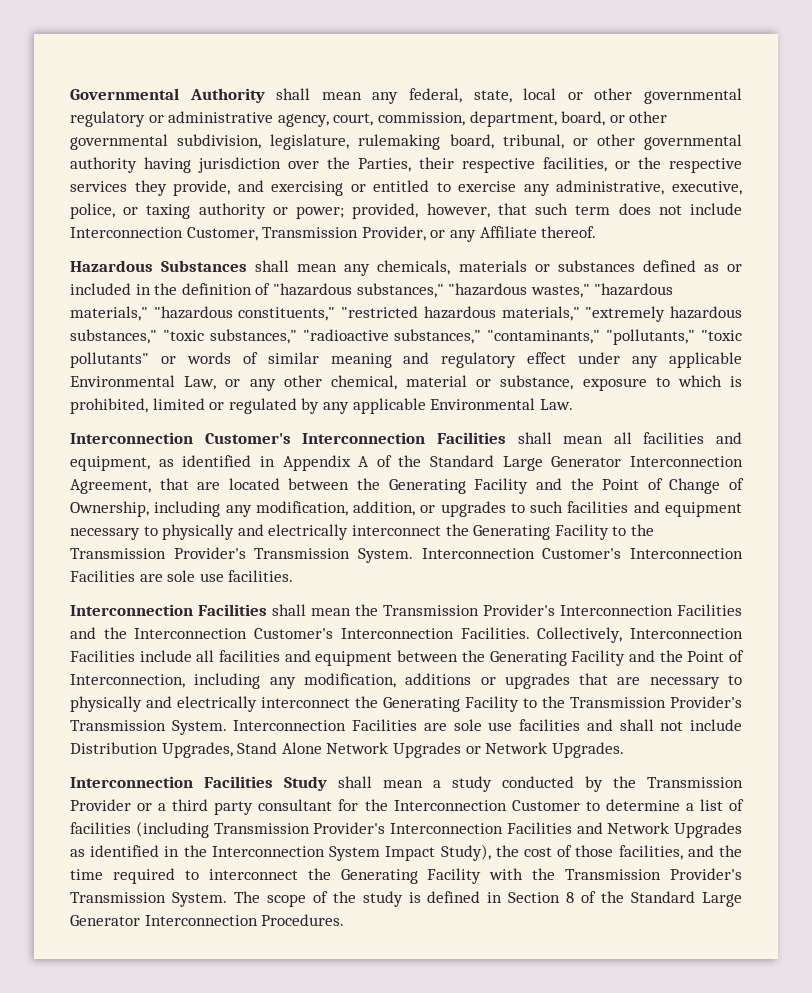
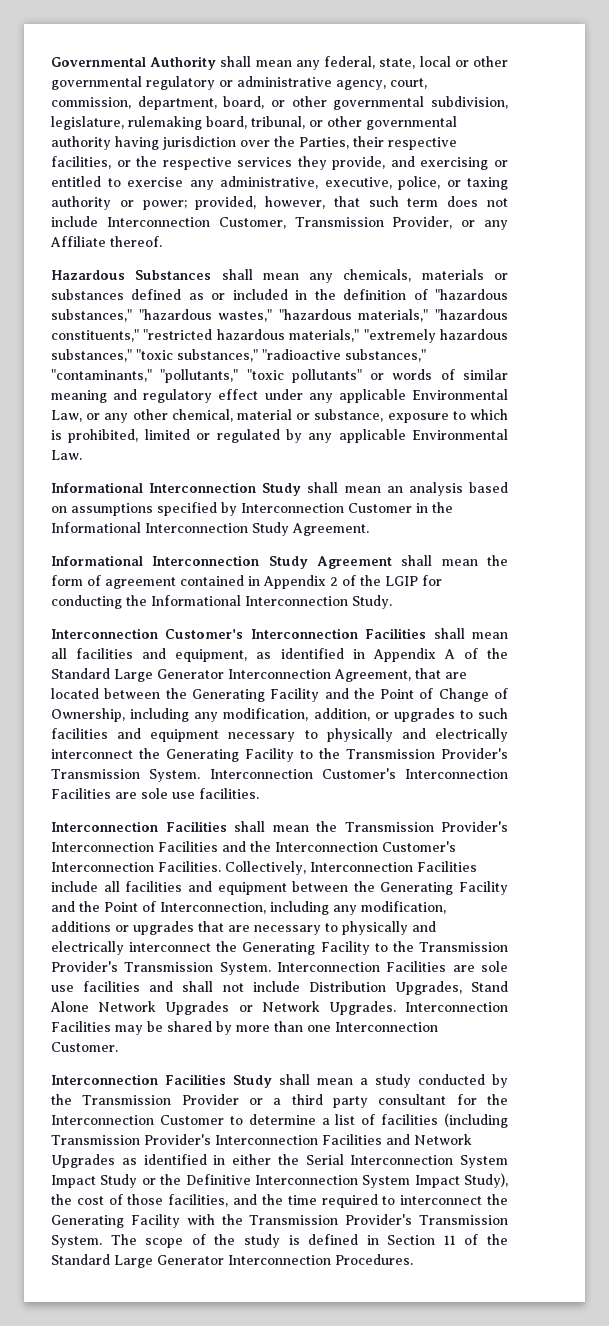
+ Informational Interconnection Study shall mean an analysis based on assumptions specified by Interconnection Customer in the Informational Interconnection Study Agreement.
+ Informational Interconnection Study Agreement shall mean the form of agreement contained in Appendix 2 of the LGIP for conducting the Informational Interconnection Study.
+ Interconnection Facilities may be shared by more than one Interconnection Customer.
- Interconnection Facilities Study shall mean a study conducted by the Transmission Provider or a third party consultant for the Interconnection Customer to determine a list of facilities (including Transmission Provider's Interconnection Facilities and Network Upgrades as identified in the Interconnection System Impact Study), the cost of those facilities, and the time required to interconnect the Generating Facility with the Transmission Provider's Transmission System.
+ Interconnection Facilities Study shall mean a study conducted by the Transmission Provider or a third party consultant for the Interconnection Customer to determine a list of facilities (including Transmission Provider's Interconnection Facilities and Network Upgrades as identified in either the Serial Interconnection System Impact Study or the Definitive Interconnection System Impact Study), the cost of those facilities, and the time required to interconnect the Generating Facility with the Transmission Provider's Transmission System.
- The scope of the study is defined in Section 8 of the Standard Large Generator Interconnection Procedures.
+ The scope of the study is defined in Section 11 of the Standard Large Generator Interconnection Procedures.

